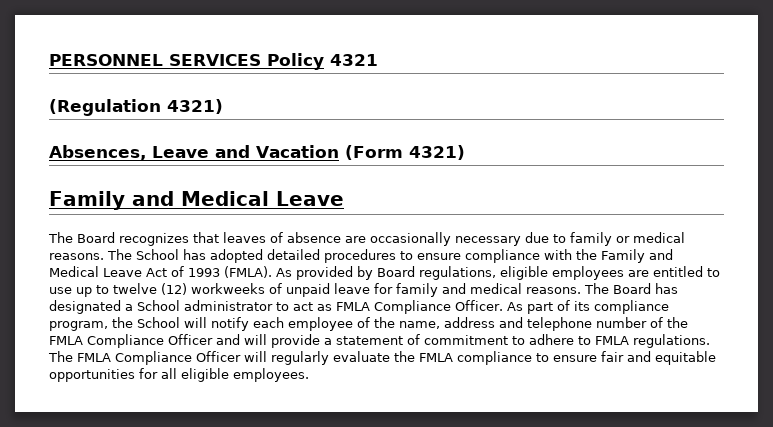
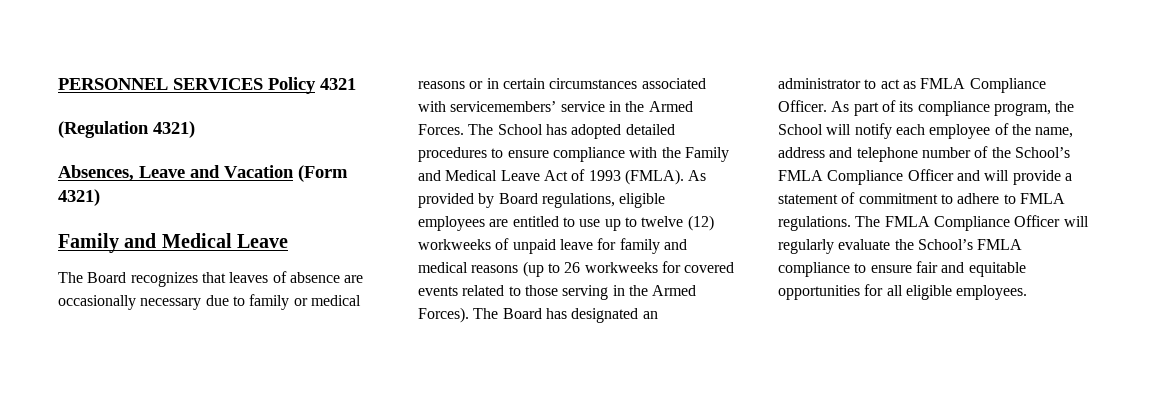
- The Board recognizes that leaves of absence are occasionally necessary due to family or medical reasons.
+ The Board recognizes that leaves of absence are occasionally necessary due to family or medical reasons or in certain circumstances associated with servicemembers’ service in the Armed Forces.
- As provided by Board regulations, eligible employees are entitled to use up to twelve (12) workweeks of unpaid leave for family and medical reasons.
+ As provided by Board regulations, eligible employees are entitled to use up to twelve (12) workweeks of unpaid leave for family and medical reasons (up to 26 workweeks for covered events related to those serving in the Armed Forces).
- The Board has designated a School administrator to act as FMLA Compliance Officer.
+ The Board has designated an administrator to act as FMLA Compliance Officer.
- As part of its compliance program, the School will notify each employee of the name, address and telephone number of the FMLA Compliance Officer and will provide a statement of commitment to adhere to FMLA regulations.
+ As part of its compliance program, the School will notify each employee of the name, address and telephone number of the School’s FMLA Compliance Officer and will provide a statement of commitment to adhere to FMLA regulations.
- The FMLA Compliance Officer will regularly evaluate the FMLA compliance to ensure fair and equitable opportunities for all eligible employees.
+ The FMLA Compliance Officer will regularly evaluate the School’s FMLA compliance to ensure fair and equitable opportunities for all eligible employees.

